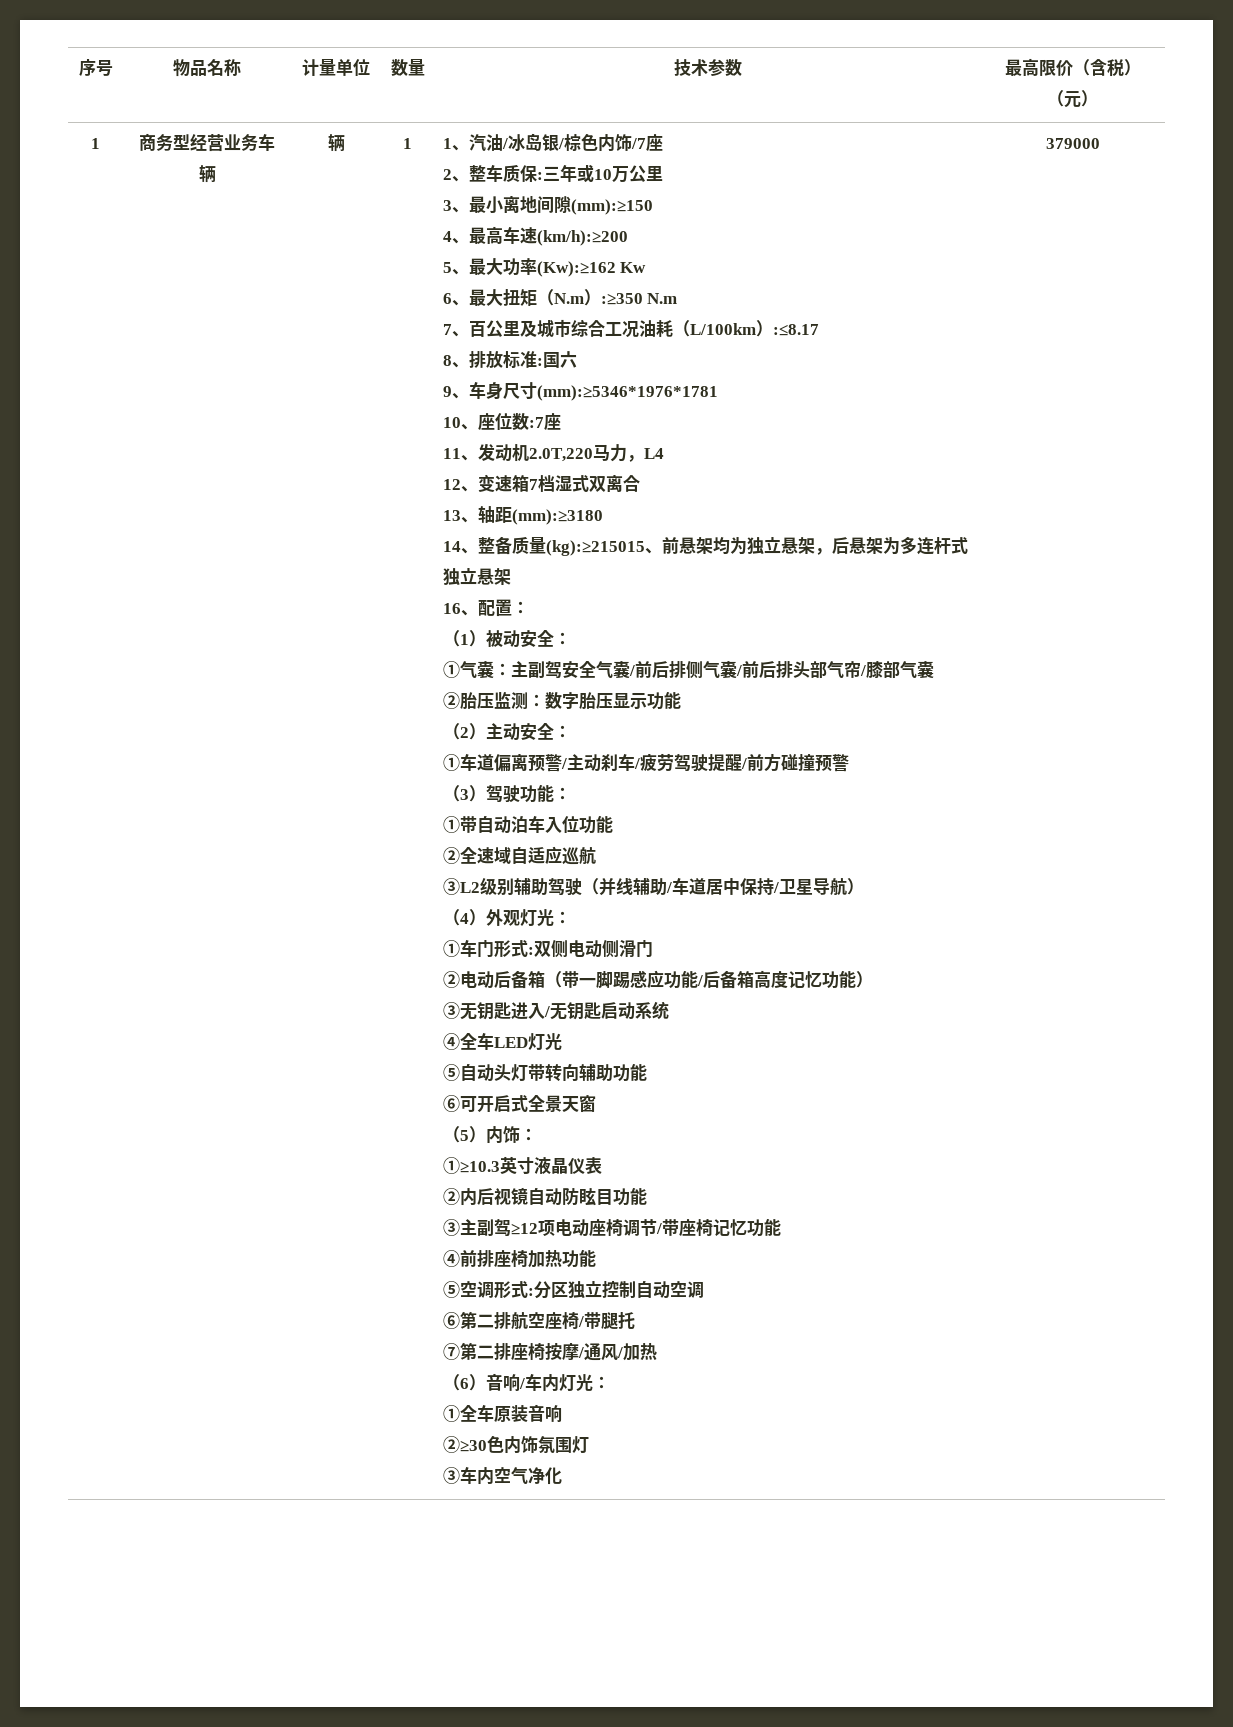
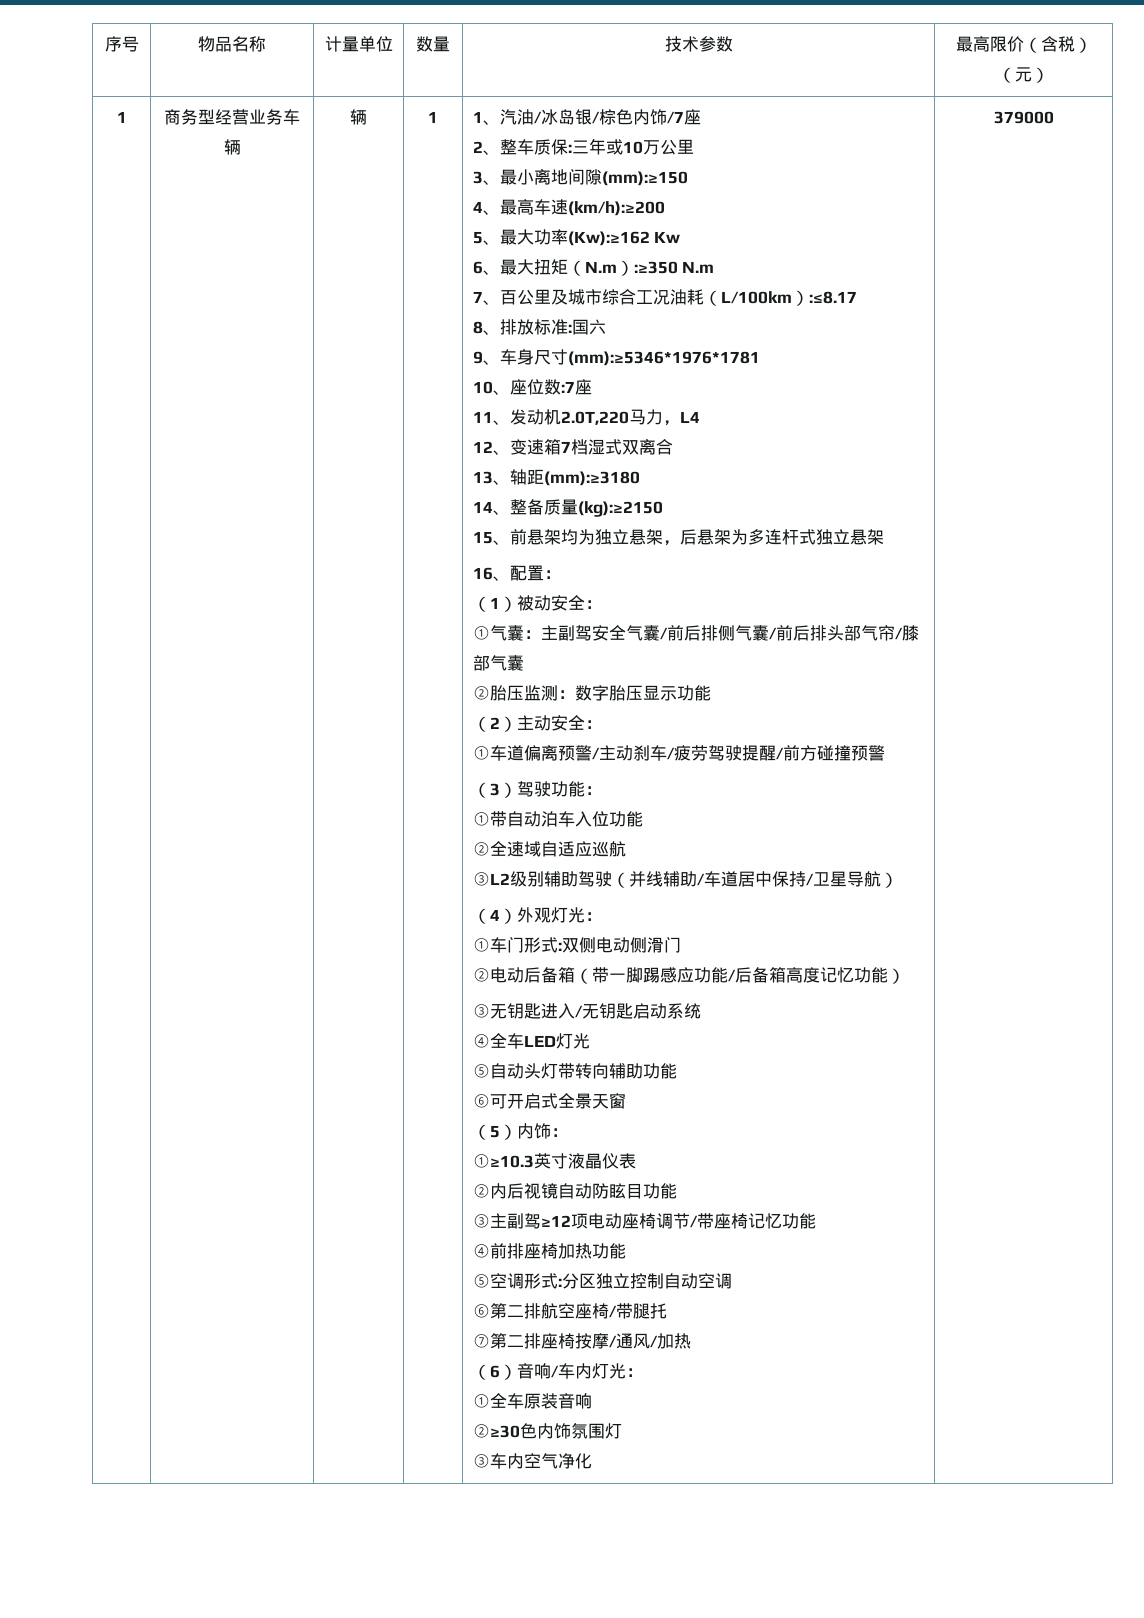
- 14、整备质量(kg):≥215015、前悬架均为独立悬架，后悬架为多连杆式独立悬架
+ 14、整备质量(kg):≥2150
+ 15、前悬架均为独立悬架，后悬架为多连杆式独立悬架

